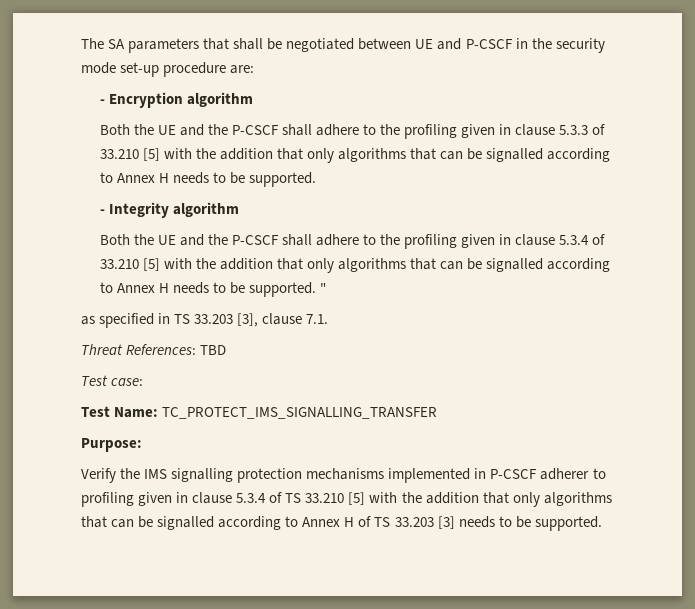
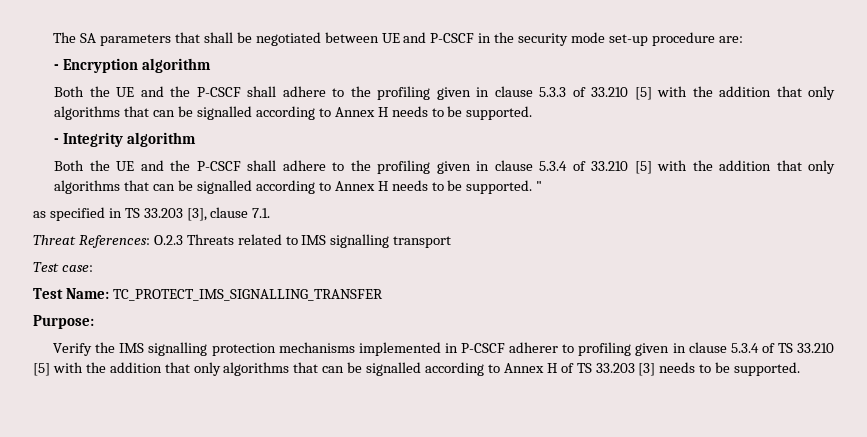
- Threat References: TBD
+ Threat References: O.2.3 Threats related to IMS signalling transport

